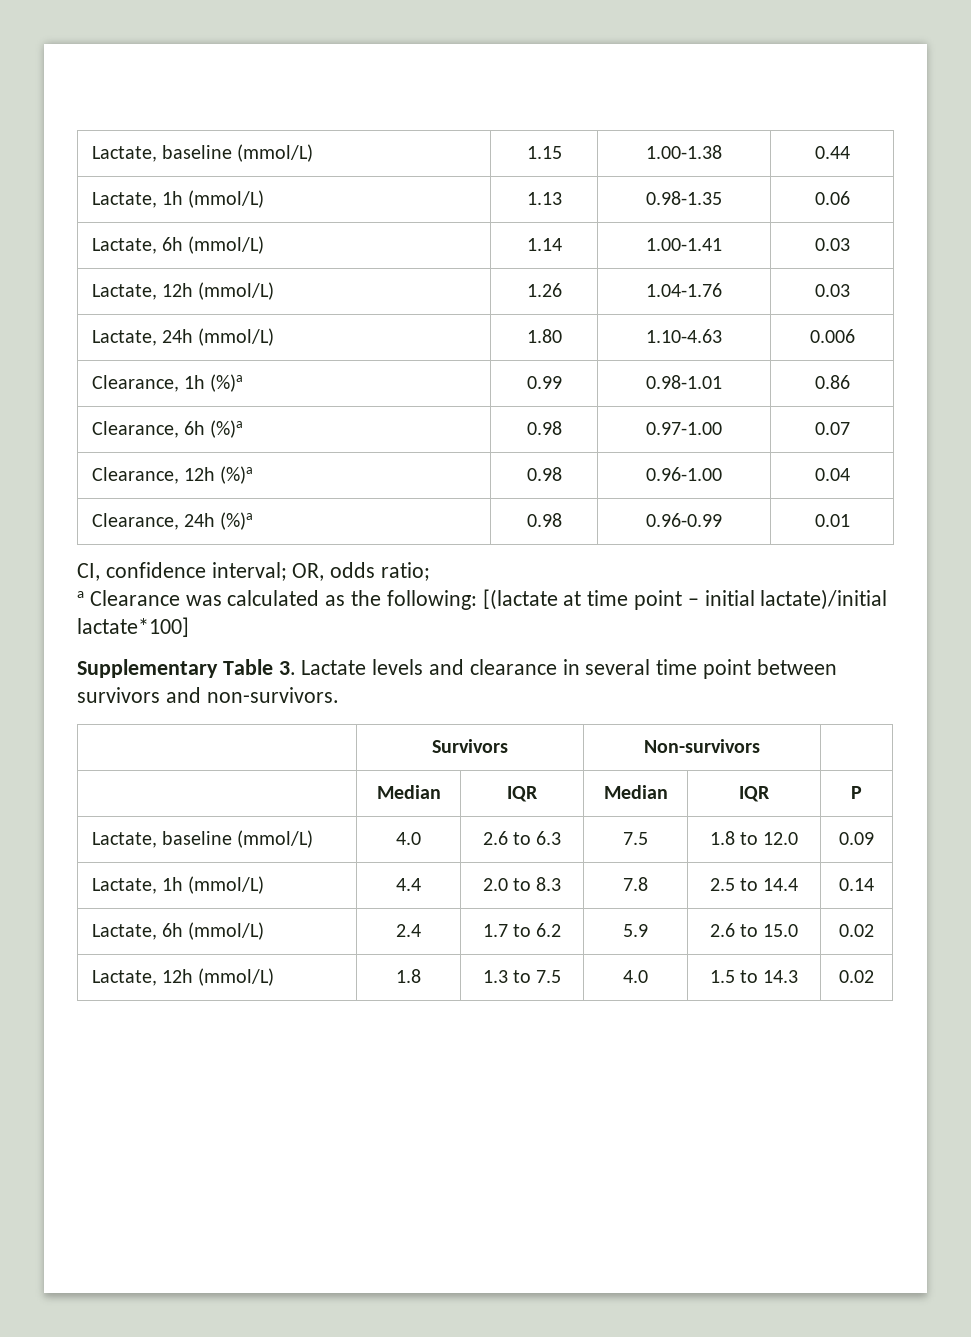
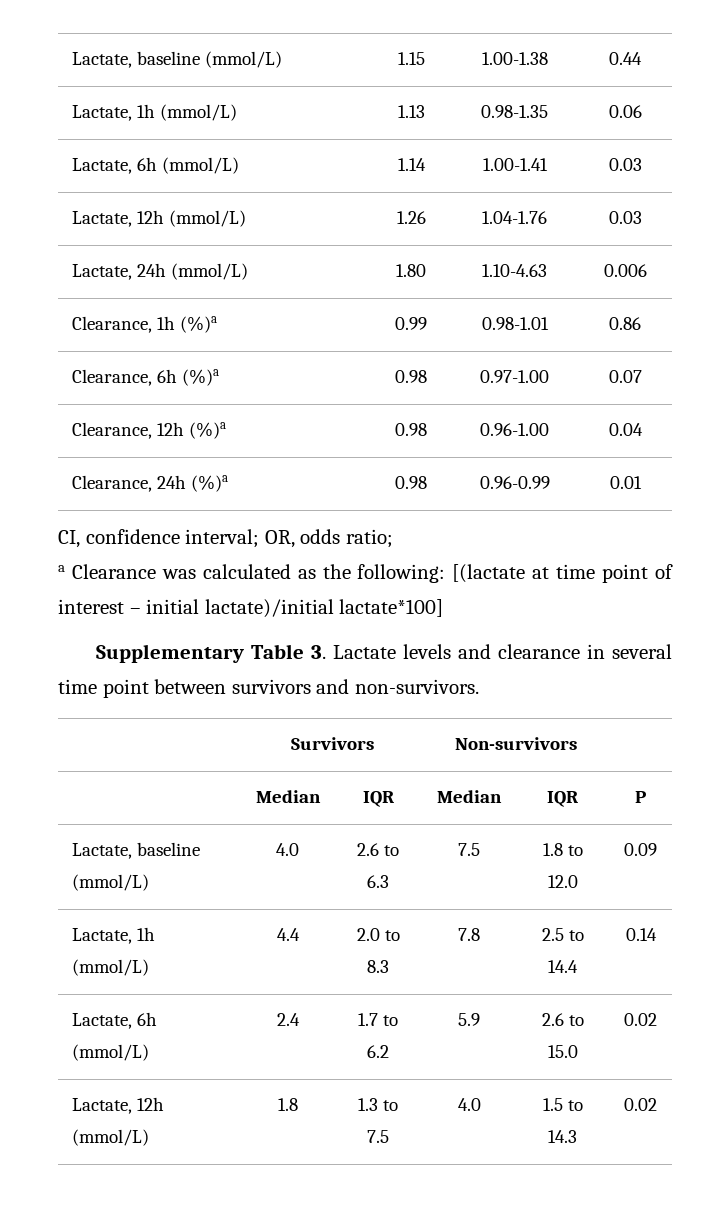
- a Clearance was calculated as the following: [(lactate at time point – initial lactate)/initial lactate*100]
+ a Clearance was calculated as the following: [(lactate at time point of interest – initial lactate)/initial lactate*100]

